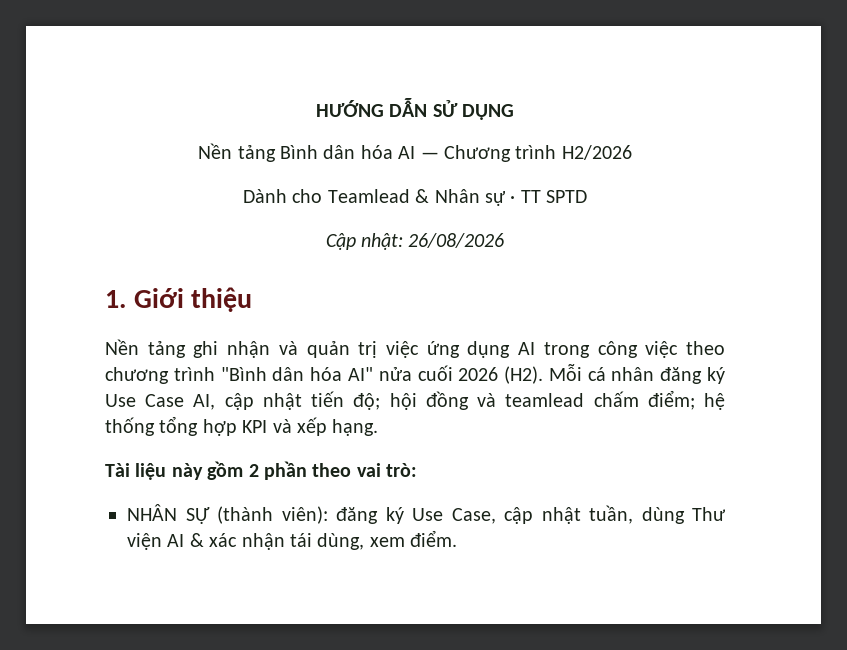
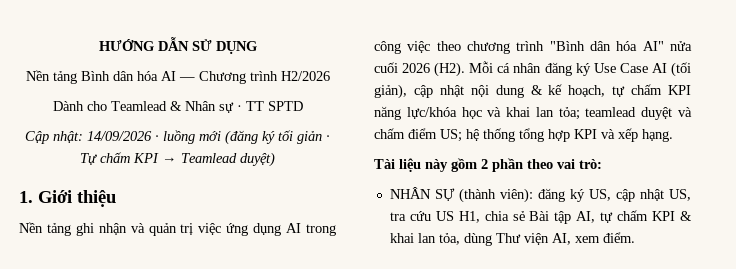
- Cập nhật: 26/08/2026
+ Cập nhật: 14/09/2026 · luồng mới (đăng ký tối giản · Tự chấm KPI → Teamlead duyệt)
- Nền tảng ghi nhận và quản trị việc ứng dụng AI trong công việc theo chương trình "Bình dân hóa AI" nửa cuối 2026 (H2). Mỗi cá nhân đăng ký Use Case AI, cập nhật tiến độ; hội đồng và teamlead chấm điểm; hệ thống tổng hợp KPI và xếp hạng.
+ Nền tảng ghi nhận và quản trị việc ứng dụng AI trong công việc theo chương trình "Bình dân hóa AI" nửa cuối 2026 (H2). Mỗi cá nhân đăng ký Use Case AI (tối giản), cập nhật nội dung & kế hoạch, tự chấm KPI năng lực/khóa học và khai lan tỏa; teamlead duyệt và chấm điểm US; hệ thống tổng hợp KPI và xếp hạng.
- NHÂN SỰ (thành viên): đăng ký Use Case, cập nhật tuần, dùng Thư viện AI & xác nhận tái dùng, xem điểm.
+ NHÂN SỰ (thành viên): đăng ký US, cập nhật US, tra cứu US H1, chia sẻ Bài tập AI, tự chấm KPI & khai lan tỏa, dùng Thư viện AI, xem điểm.

